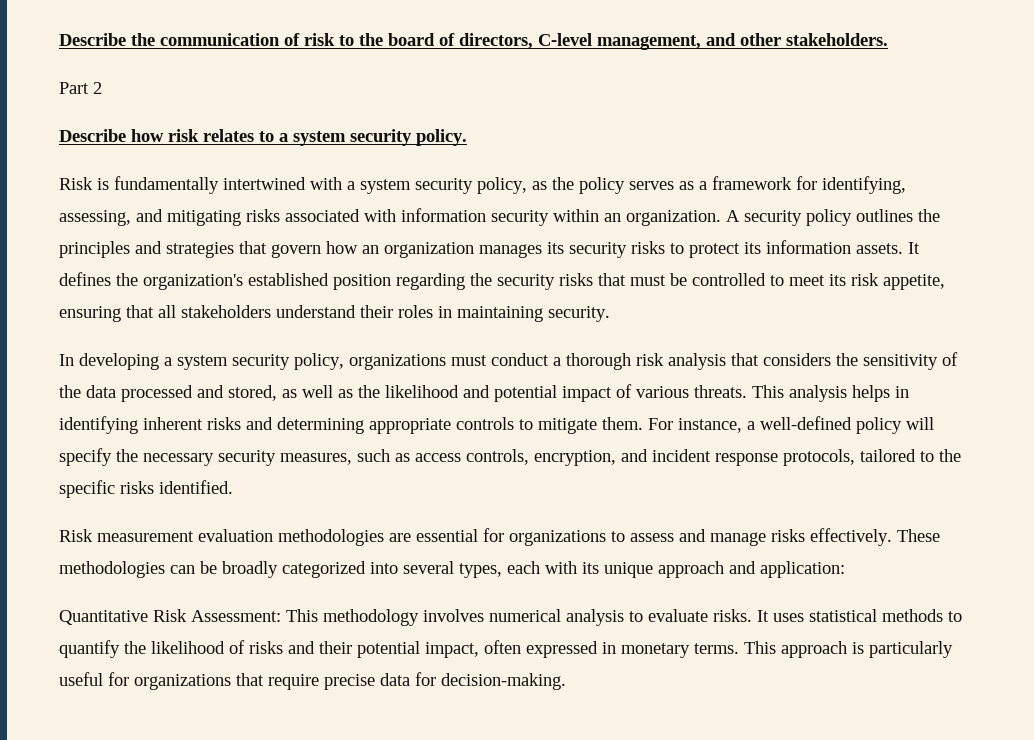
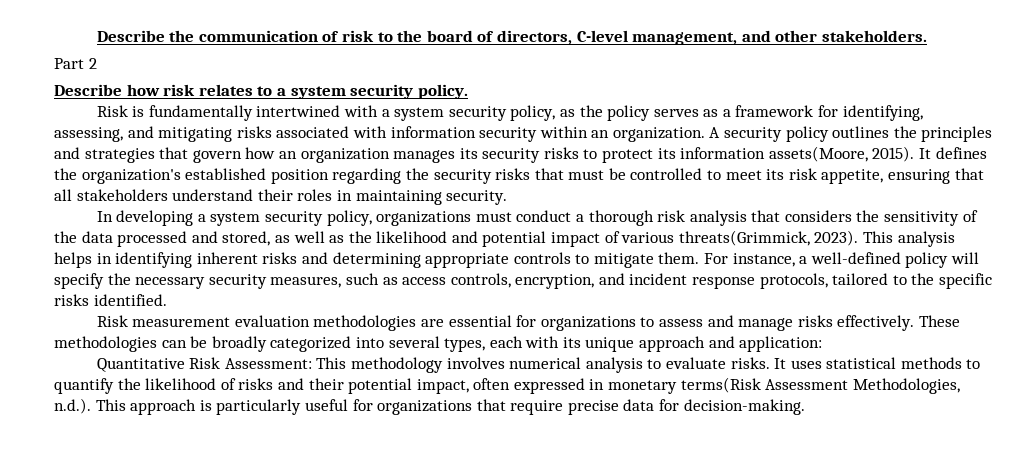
- A security policy outlines the principles and strategies that govern how an organization manages its security risks to protect its information assets.
+ A security policy outlines the principles and strategies that govern how an organization manages its security risks to protect its information assets(Moore, 2015).
- In developing a system security policy, organizations must conduct a thorough risk analysis that considers the sensitivity of the data processed and stored, as well as the likelihood and potential impact of various threats.
+ In developing a system security policy, organizations must conduct a thorough risk analysis that considers the sensitivity of the data processed and stored, as well as the likelihood and potential impact of various threats(Grimmick, 2023).
- It uses statistical methods to quantify the likelihood of risks and their potential impact, often expressed in monetary terms. This approach is particularly useful for organizations that require precise data for decision-making.
+ It uses statistical methods to quantify the likelihood of risks and their potential impact, often expressed in monetary terms(Risk Assessment Methodologies, n.d.). This approach is particularly useful for organizations that require precise data for decision-making.

